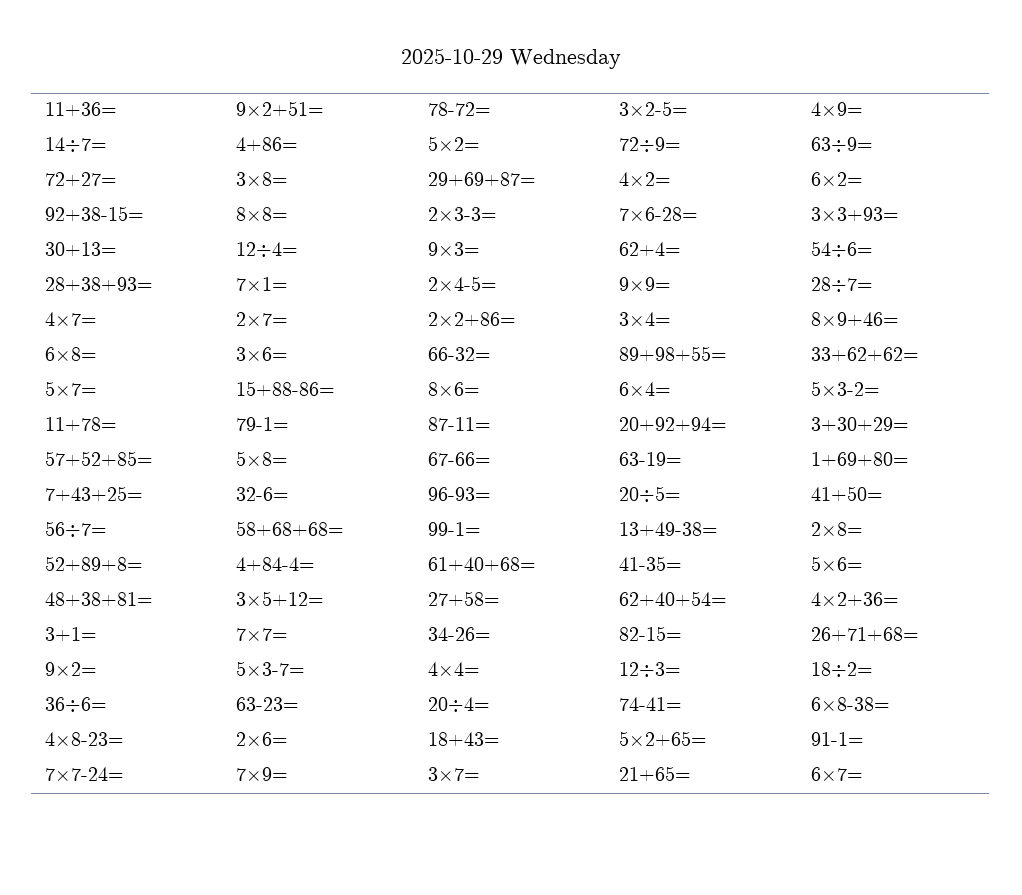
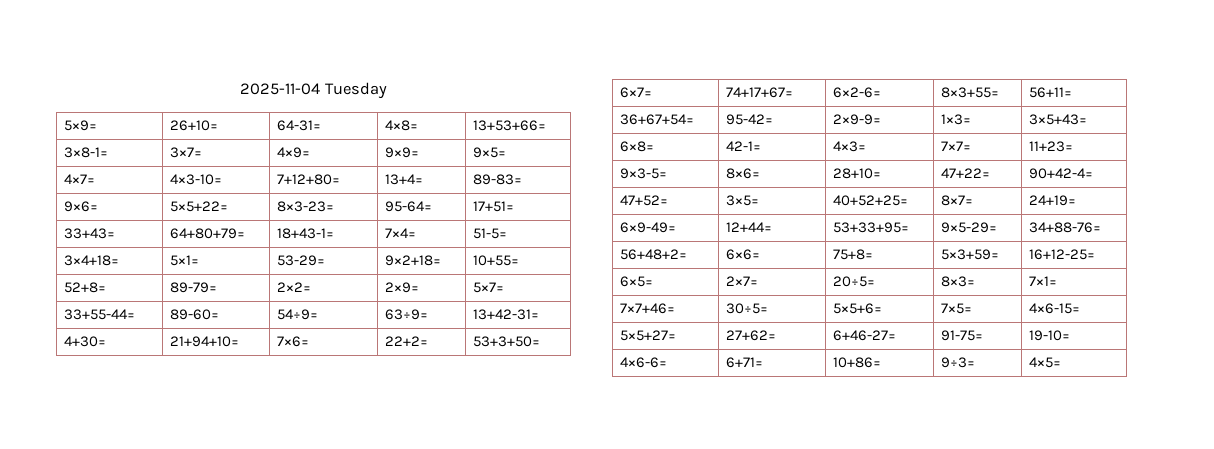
- 2025-10-29 Wednesday
- 11+36= | 9×2+51= | 78-72= | 3×2-5= | 4×9=
- 14÷7= | 4+86= | 5×2= | 72÷9= | 63÷9=
- 72+27= | 3×8= | 29+69+87= | 4×2= | 6×2=
- 92+38-15= | 8×8= | 2×3-3= | 7×6-28= | 3×3+93=
- 30+13= | 12÷4= | 9×3= | 62+4= | 54÷6=
- 28+38+93= | 7×1= | 2×4-5= | 9×9= | 28÷7=
+ 2025-11-04 Tuesday
+ 5×9= | 26+10= | 64-31= | 4×8= | 13+53+66=
+ 3×8-1= | 3×7= | 4×9= | 9×9= | 9×5=
- 4×7= | 2×7= | 2×2+86= | 3×4= | 8×9+46=
- 6×8= | 3×6= | 66-32= | 89+98+55= | 33+62+62=
- 5×7= | 15+88-86= | 8×6= | 6×4= | 5×3-2=
- 11+78= | 79-1= | 87-11= | 20+92+94= | 3+30+29=
- 57+52+85= | 5×8= | 67-66= | 63-19= | 1+69+80=
- 7+43+25= | 32-6= | 96-93= | 20÷5= | 41+50=
- 56÷7= | 58+68+68= | 99-1= | 13+49-38= | 2×8=
- 52+89+8= | 4+84-4= | 61+40+68= | 41-35= | 5×6=
- 48+38+81= | 3×5+12= | 27+58= | 62+40+54= | 4×2+36=
- 3+1= | 7×7= | 34-26= | 82-15= | 26+71+68=
- 9×2= | 5×3-7= | 4×4= | 12÷3= | 18÷2=
- 36÷6= | 63-23= | 20÷4= | 74-41= | 6×8-38=
- 4×8-23= | 2×6= | 18+43= | 5×2+65= | 91-1=
- 7×7-24= | 7×9= | 3×7= | 21+65= | 6×7=
+ 4×7= | 4×3-10= | 7+12+80= | 13+4= | 89-83=
+ 9×6= | 5×5+22= | 8×3-23= | 95-64= | 17+51=
+ 33+43= | 64+80+79= | 18+43-1= | 7×4= | 51-5=
+ 3×4+18= | 5×1= | 53-29= | 9×2+18= | 10+55=
+ 52+8= | 89-79= | 2×2= | 2×9= | 5×7=
+ 33+55-44= | 89-60= | 54÷9= | 63÷9= | 13+42-31=
+ 4+30= | 21+94+10= | 7×6= | 22+2= | 53+3+50=
+ 6×7= | 74+17+67= | 6×2-6= | 8×3+55= | 56+11=
+ 36+67+54= | 95-42= | 2×9-9= | 1×3= | 3×5+43=
+ 6×8= | 42-1= | 4×3= | 7×7= | 11+23=
+ 9×3-5= | 8×6= | 28+10= | 47+22= | 90+42-4=
+ 47+52= | 3×5= | 40+52+25= | 8×7= | 24+19=
+ 6×9-49= | 12+44= | 53+33+95= | 9×5-29= | 34+88-76=
+ 56+48+2= | 6×6= | 75+8= | 5×3+59= | 16+12-25=
+ 6×5= | 2×7= | 20÷5= | 8×3= | 7×1=
+ 7×7+46= | 30÷5= | 5×5+6= | 7×5= | 4×6-15=
+ 5×5+27= | 27+62= | 6+46-27= | 91-75= | 19-10=
+ 4×6-6= | 6+71= | 10+86= | 9÷3= | 4×5=

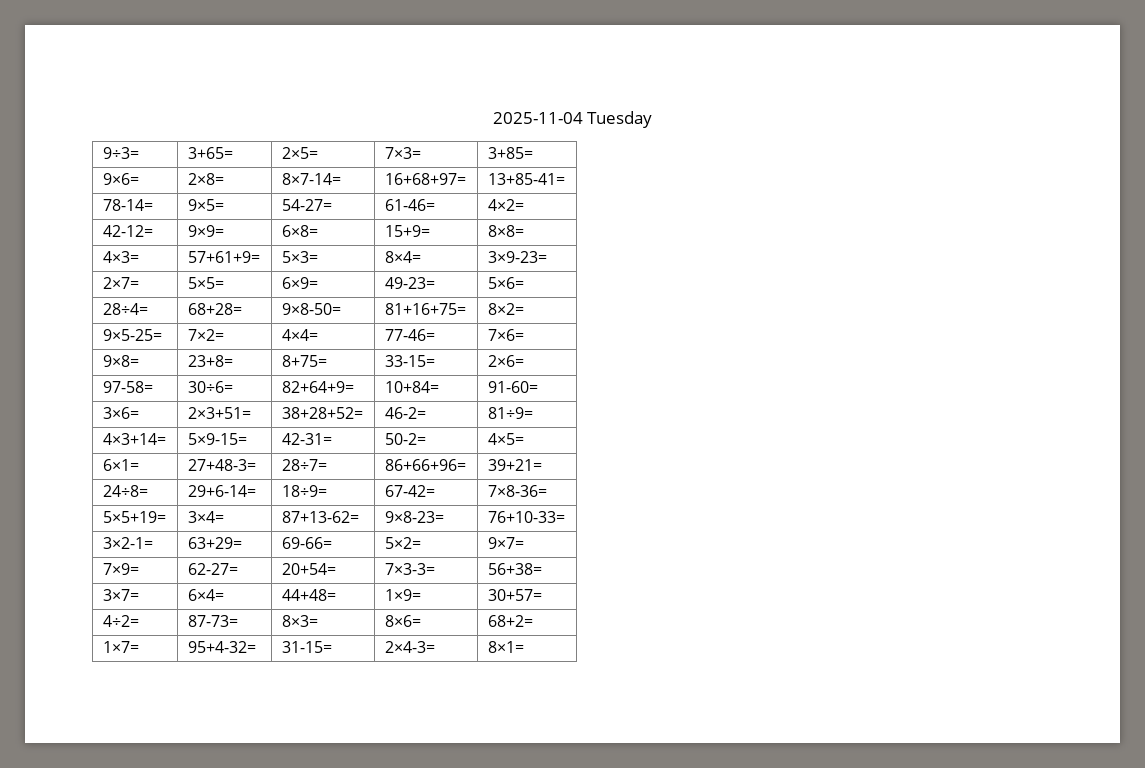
- 5×9= | 26+10= | 64-31= | 4×8= | 13+53+66=
- 3×8-1= | 3×7= | 4×9= | 9×9= | 9×5=
- 4×7= | 4×3-10= | 7+12+80= | 13+4= | 89-83=
- 9×6= | 5×5+22= | 8×3-23= | 95-64= | 17+51=
- 33+43= | 64+80+79= | 18+43-1= | 7×4= | 51-5=
- 3×4+18= | 5×1= | 53-29= | 9×2+18= | 10+55=
- 52+8= | 89-79= | 2×2= | 2×9= | 5×7=
- 33+55-44= | 89-60= | 54÷9= | 63÷9= | 13+42-31=
- 4+30= | 21+94+10= | 7×6= | 22+2= | 53+3+50=
- 6×7= | 74+17+67= | 6×2-6= | 8×3+55= | 56+11=
- 36+67+54= | 95-42= | 2×9-9= | 1×3= | 3×5+43=
- 6×8= | 42-1= | 4×3= | 7×7= | 11+23=
- 9×3-5= | 8×6= | 28+10= | 47+22= | 90+42-4=
- 47+52= | 3×5= | 40+52+25= | 8×7= | 24+19=
- 6×9-49= | 12+44= | 53+33+95= | 9×5-29= | 34+88-76=
- 56+48+2= | 6×6= | 75+8= | 5×3+59= | 16+12-25=
- 6×5= | 2×7= | 20÷5= | 8×3= | 7×1=
- 7×7+46= | 30÷5= | 5×5+6= | 7×5= | 4×6-15=
- 5×5+27= | 27+62= | 6+46-27= | 91-75= | 19-10=
- 4×6-6= | 6+71= | 10+86= | 9÷3= | 4×5=
+ 9÷3= | 3+65= | 2×5= | 7×3= | 3+85=
+ 9×6= | 2×8= | 8×7-14= | 16+68+97= | 13+85-41=
+ 78-14= | 9×5= | 54-27= | 61-46= | 4×2=
+ 42-12= | 9×9= | 6×8= | 15+9= | 8×8=
+ 4×3= | 57+61+9= | 5×3= | 8×4= | 3×9-23=
+ 2×7= | 5×5= | 6×9= | 49-23= | 5×6=
+ 28÷4= | 68+28= | 9×8-50= | 81+16+75= | 8×2=
+ 9×5-25= | 7×2= | 4×4= | 77-46= | 7×6=
+ 9×8= | 23+8= | 8+75= | 33-15= | 2×6=
+ 97-58= | 30÷6= | 82+64+9= | 10+84= | 91-60=
+ 3×6= | 2×3+51= | 38+28+52= | 46-2= | 81÷9=
+ 4×3+14= | 5×9-15= | 42-31= | 50-2= | 4×5=
+ 6×1= | 27+48-3= | 28÷7= | 86+66+96= | 39+21=
+ 24÷8= | 29+6-14= | 18÷9= | 67-42= | 7×8-36=
+ 5×5+19= | 3×4= | 87+13-62= | 9×8-23= | 76+10-33=
+ 3×2-1= | 63+29= | 69-66= | 5×2= | 9×7=
+ 7×9= | 62-27= | 20+54= | 7×3-3= | 56+38=
+ 3×7= | 6×4= | 44+48= | 1×9= | 30+57=
+ 4÷2= | 87-73= | 8×3= | 8×6= | 68+2=
+ 1×7= | 95+4-32= | 31-15= | 2×4-3= | 8×1=

